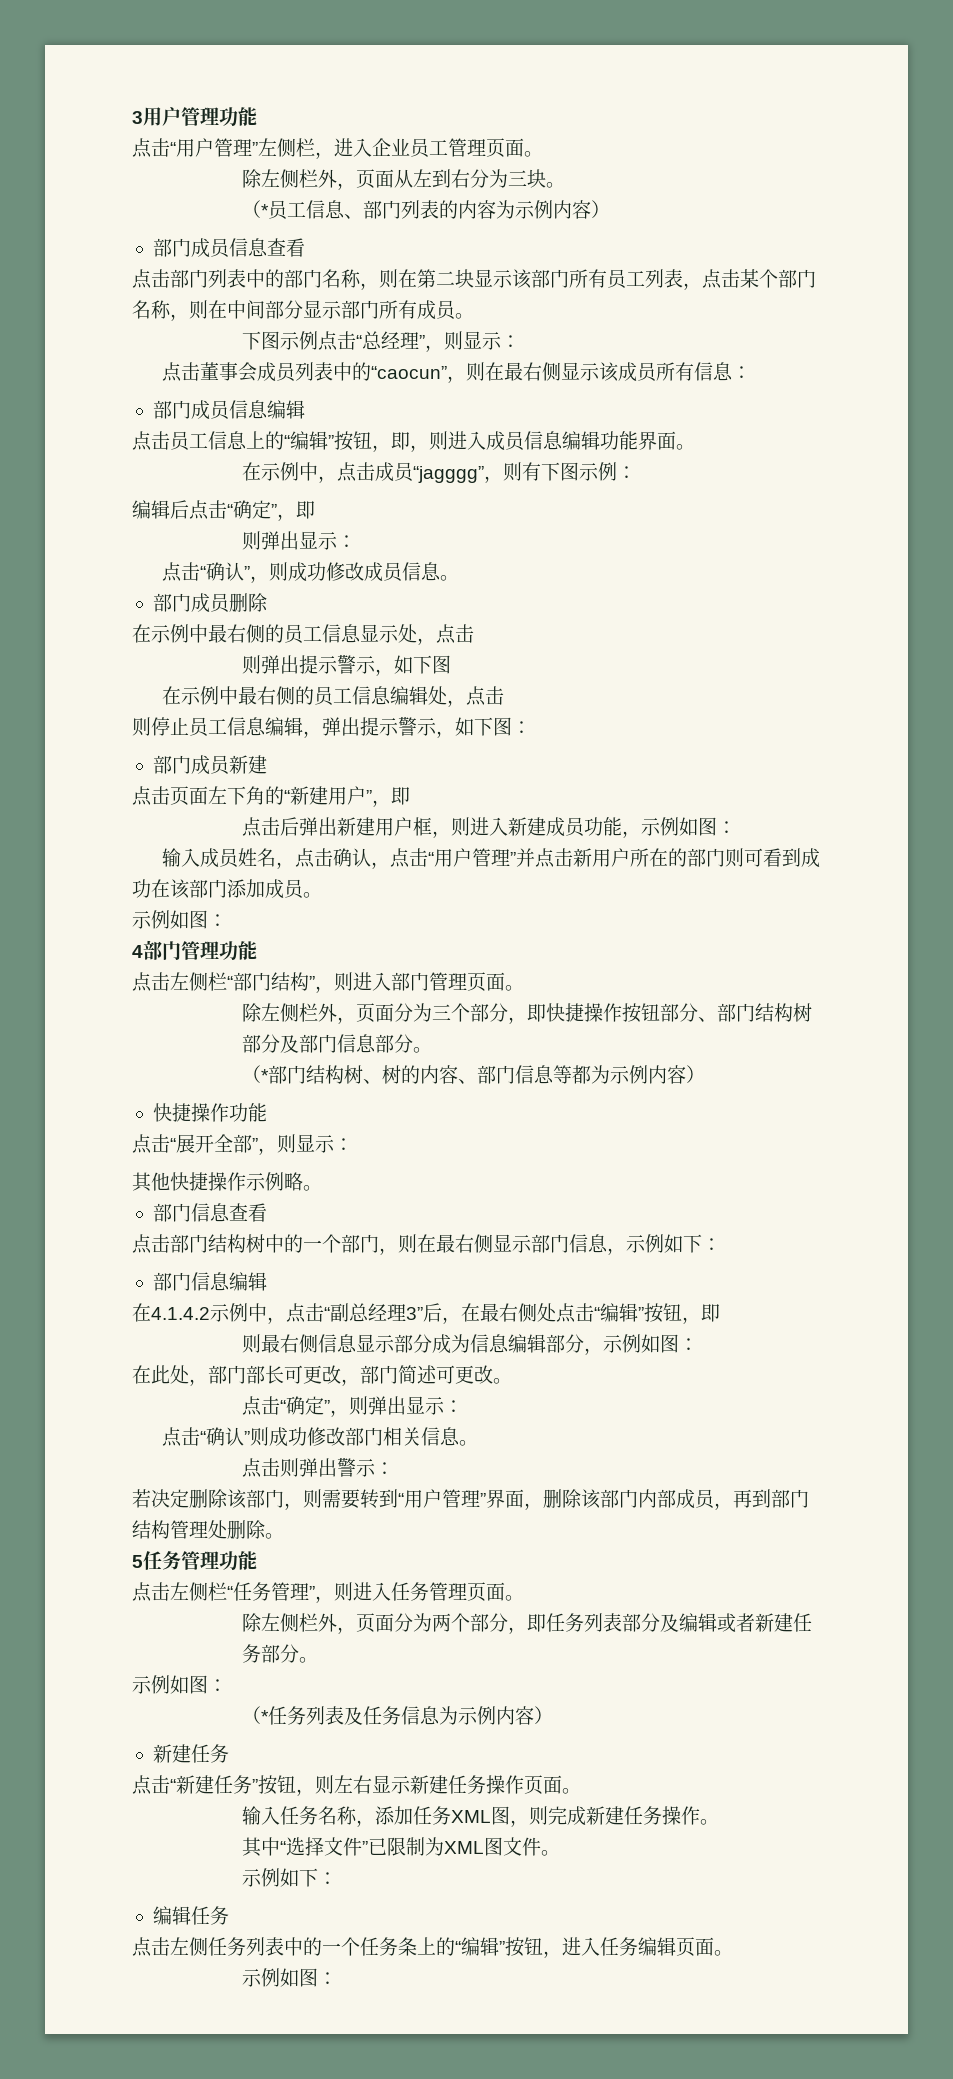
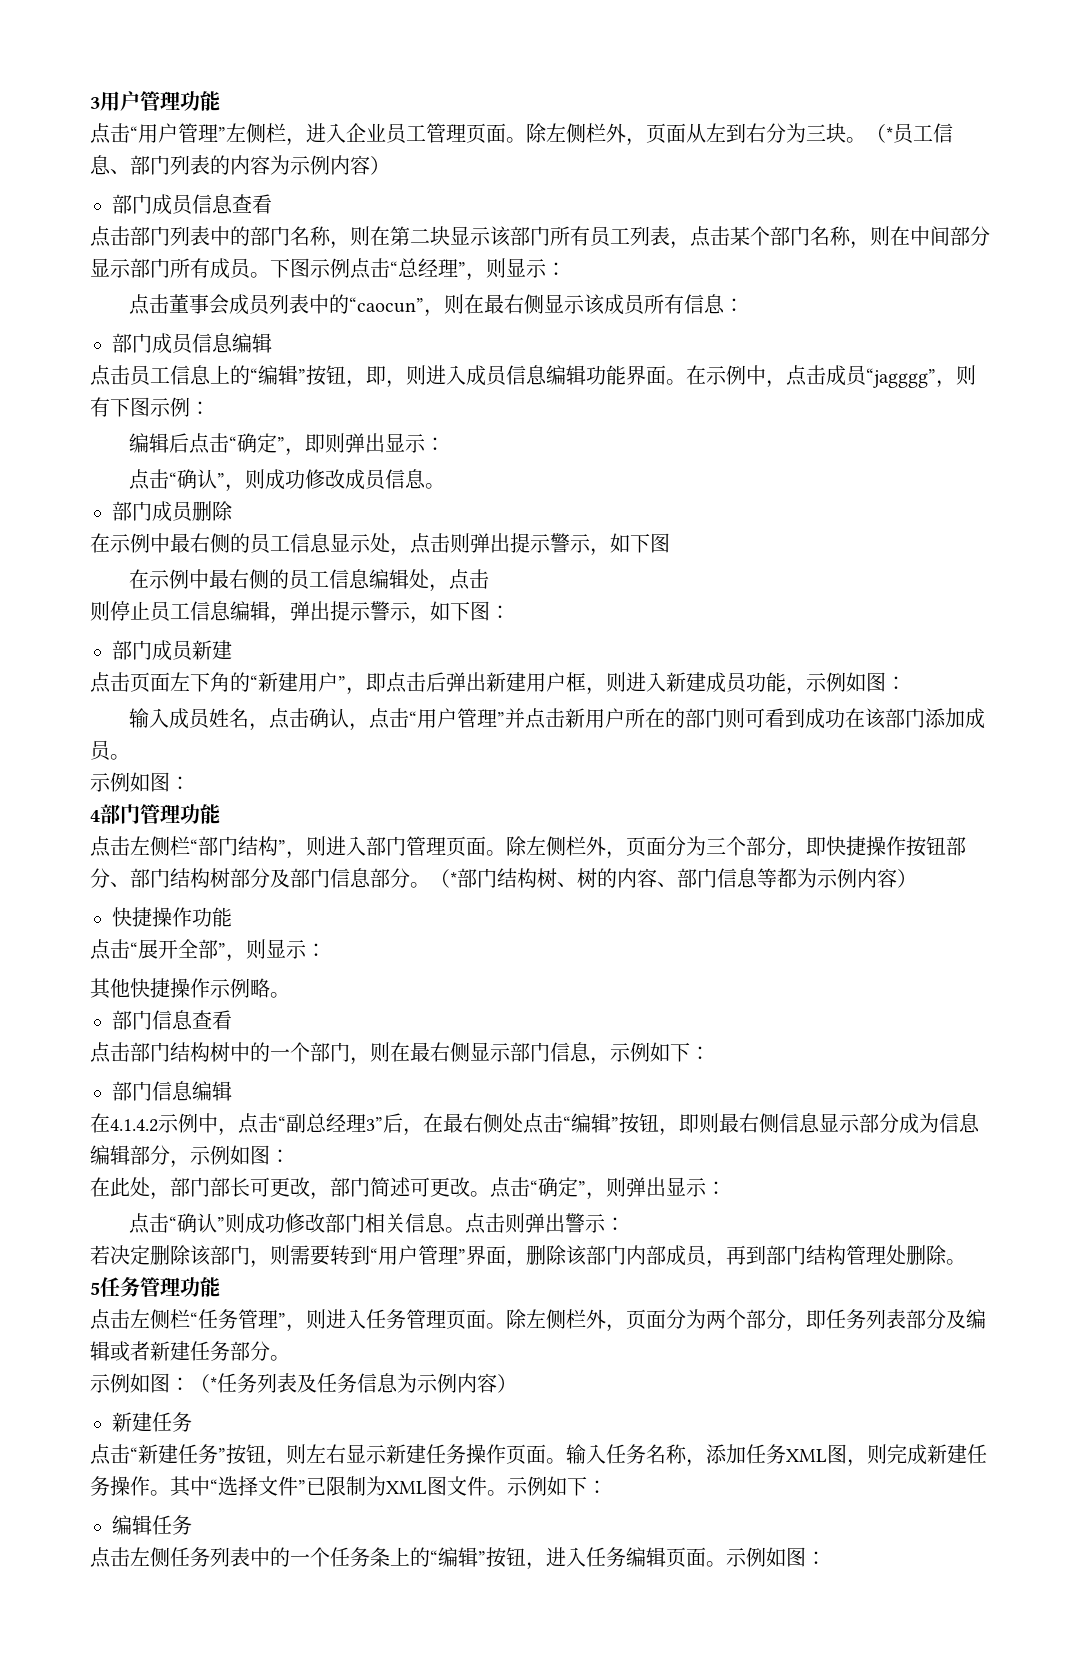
- 点击“用户管理”左侧栏，进入企业员工管理页面。
- 除左侧栏外，页面从左到右分为三块。
- （*员工信息、部门列表的内容为示例内容）
+ 点击“用户管理”左侧栏，进入企业员工管理页面。除左侧栏外，页面从左到右分为三块。（*员工信息、部门列表的内容为示例内容）
- 点击部门列表中的部门名称，则在第二块显示该部门所有员工列表，点击某个部门名称，则在中间部分显示部门所有成员。
- 下图示例点击“总经理”，则显示：
+ 点击部门列表中的部门名称，则在第二块显示该部门所有员工列表，点击某个部门名称，则在中间部分显示部门所有成员。下图示例点击“总经理”，则显示：
- 点击员工信息上的“编辑”按钮，即，则进入成员信息编辑功能界面。
- 在示例中，点击成员“jagggg”，则有下图示例：
+ 点击员工信息上的“编辑”按钮，即，则进入成员信息编辑功能界面。在示例中，点击成员“jagggg”，则有下图示例：
- 编辑后点击“确定”，即
- 则弹出显示：
+ 编辑后点击“确定”，即则弹出显示：
- 在示例中最右侧的员工信息显示处，点击
- 则弹出提示警示，如下图
+ 在示例中最右侧的员工信息显示处，点击则弹出提示警示，如下图
- 点击页面左下角的“新建用户”，即
- 点击后弹出新建用户框，则进入新建成员功能，示例如图：
+ 点击页面左下角的“新建用户”，即点击后弹出新建用户框，则进入新建成员功能，示例如图：
- 点击左侧栏“部门结构”，则进入部门管理页面。
- 除左侧栏外，页面分为三个部分，即快捷操作按钮部分、部门结构树部分及部门信息部分。
- （*部门结构树、树的内容、部门信息等都为示例内容）
+ 点击左侧栏“部门结构”，则进入部门管理页面。除左侧栏外，页面分为三个部分，即快捷操作按钮部分、部门结构树部分及部门信息部分。（*部门结构树、树的内容、部门信息等都为示例内容）
- 在4.1.4.2示例中，点击“副总经理3”后，在最右侧处点击“编辑”按钮，即
- 则最右侧信息显示部分成为信息编辑部分，示例如图：
+ 在4.1.4.2示例中，点击“副总经理3”后，在最右侧处点击“编辑”按钮，即则最右侧信息显示部分成为信息编辑部分，示例如图：
- 在此处，部门部长可更改，部门简述可更改。
- 点击“确定”，则弹出显示：
+ 在此处，部门部长可更改，部门简述可更改。点击“确定”，则弹出显示：
- 点击“确认”则成功修改部门相关信息。
- 点击则弹出警示：
+ 点击“确认”则成功修改部门相关信息。点击则弹出警示：
- 点击左侧栏“任务管理”，则进入任务管理页面。
- 除左侧栏外，页面分为两个部分，即任务列表部分及编辑或者新建任务部分。
- 示例如图：
- （*任务列表及任务信息为示例内容）
+ 点击左侧栏“任务管理”，则进入任务管理页面。除左侧栏外，页面分为两个部分，即任务列表部分及编辑或者新建任务部分。
+ 示例如图：（*任务列表及任务信息为示例内容）
- 点击“新建任务”按钮，则左右显示新建任务操作页面。
- 输入任务名称，添加任务XML图，则完成新建任务操作。
- 其中“选择文件”已限制为XML图文件。
- 示例如下：
+ 点击“新建任务”按钮，则左右显示新建任务操作页面。输入任务名称，添加任务XML图，则完成新建任务操作。其中“选择文件”已限制为XML图文件。示例如下：
- 点击左侧任务列表中的一个任务条上的“编辑”按钮，进入任务编辑页面。
- 示例如图：
+ 点击左侧任务列表中的一个任务条上的“编辑”按钮，进入任务编辑页面。示例如图：

